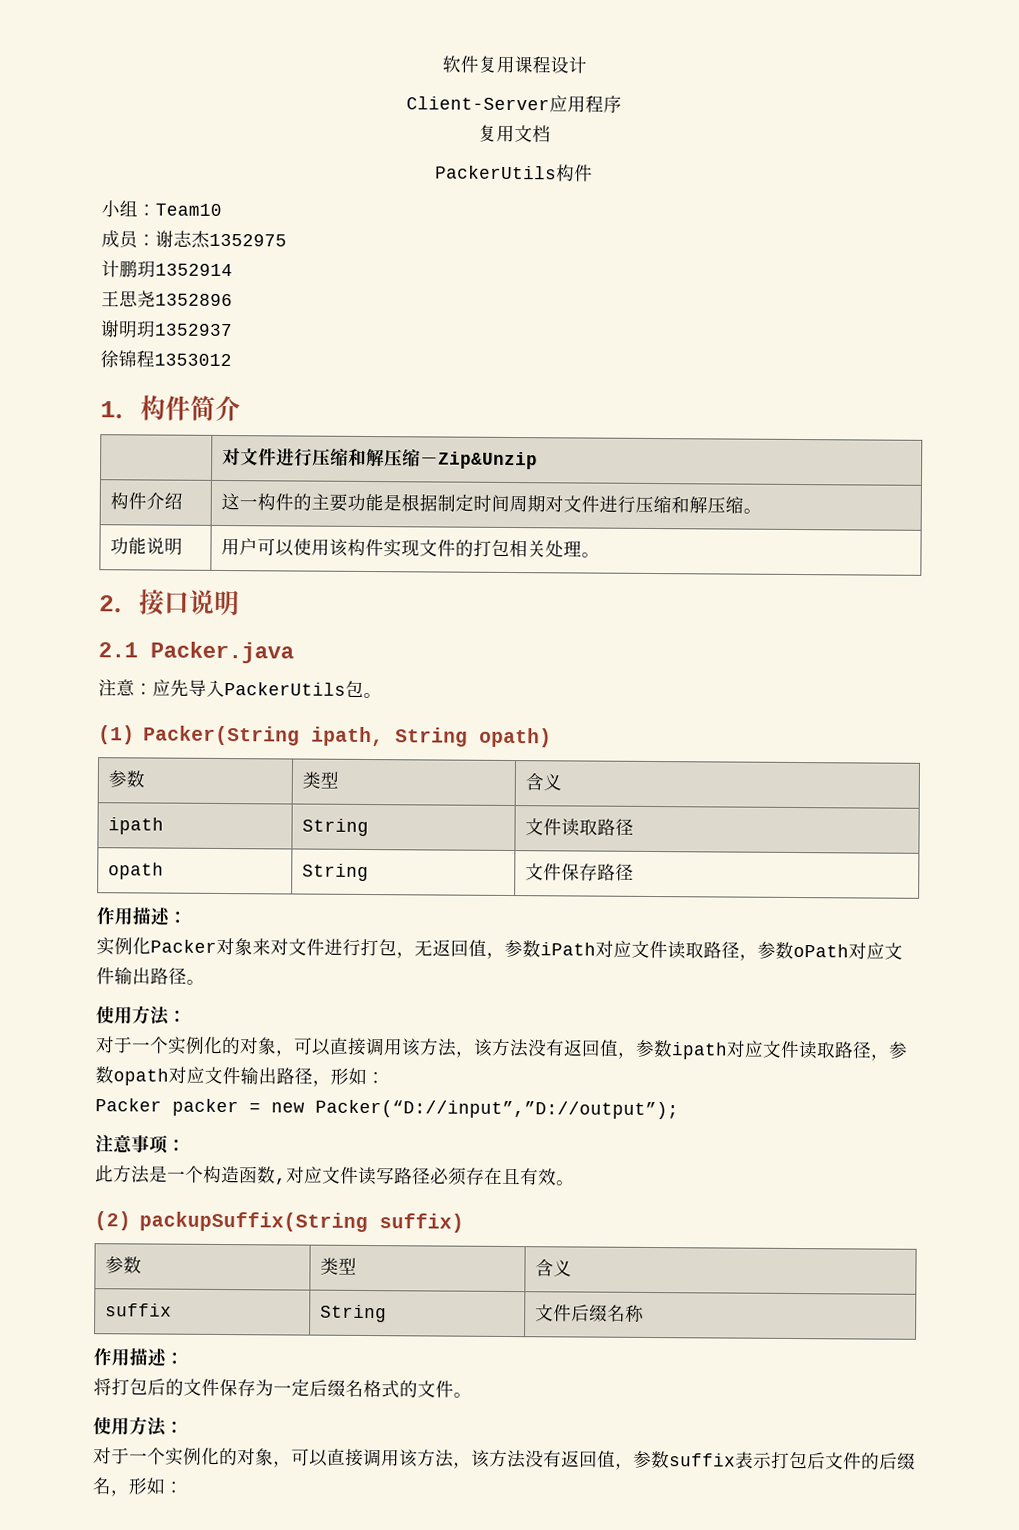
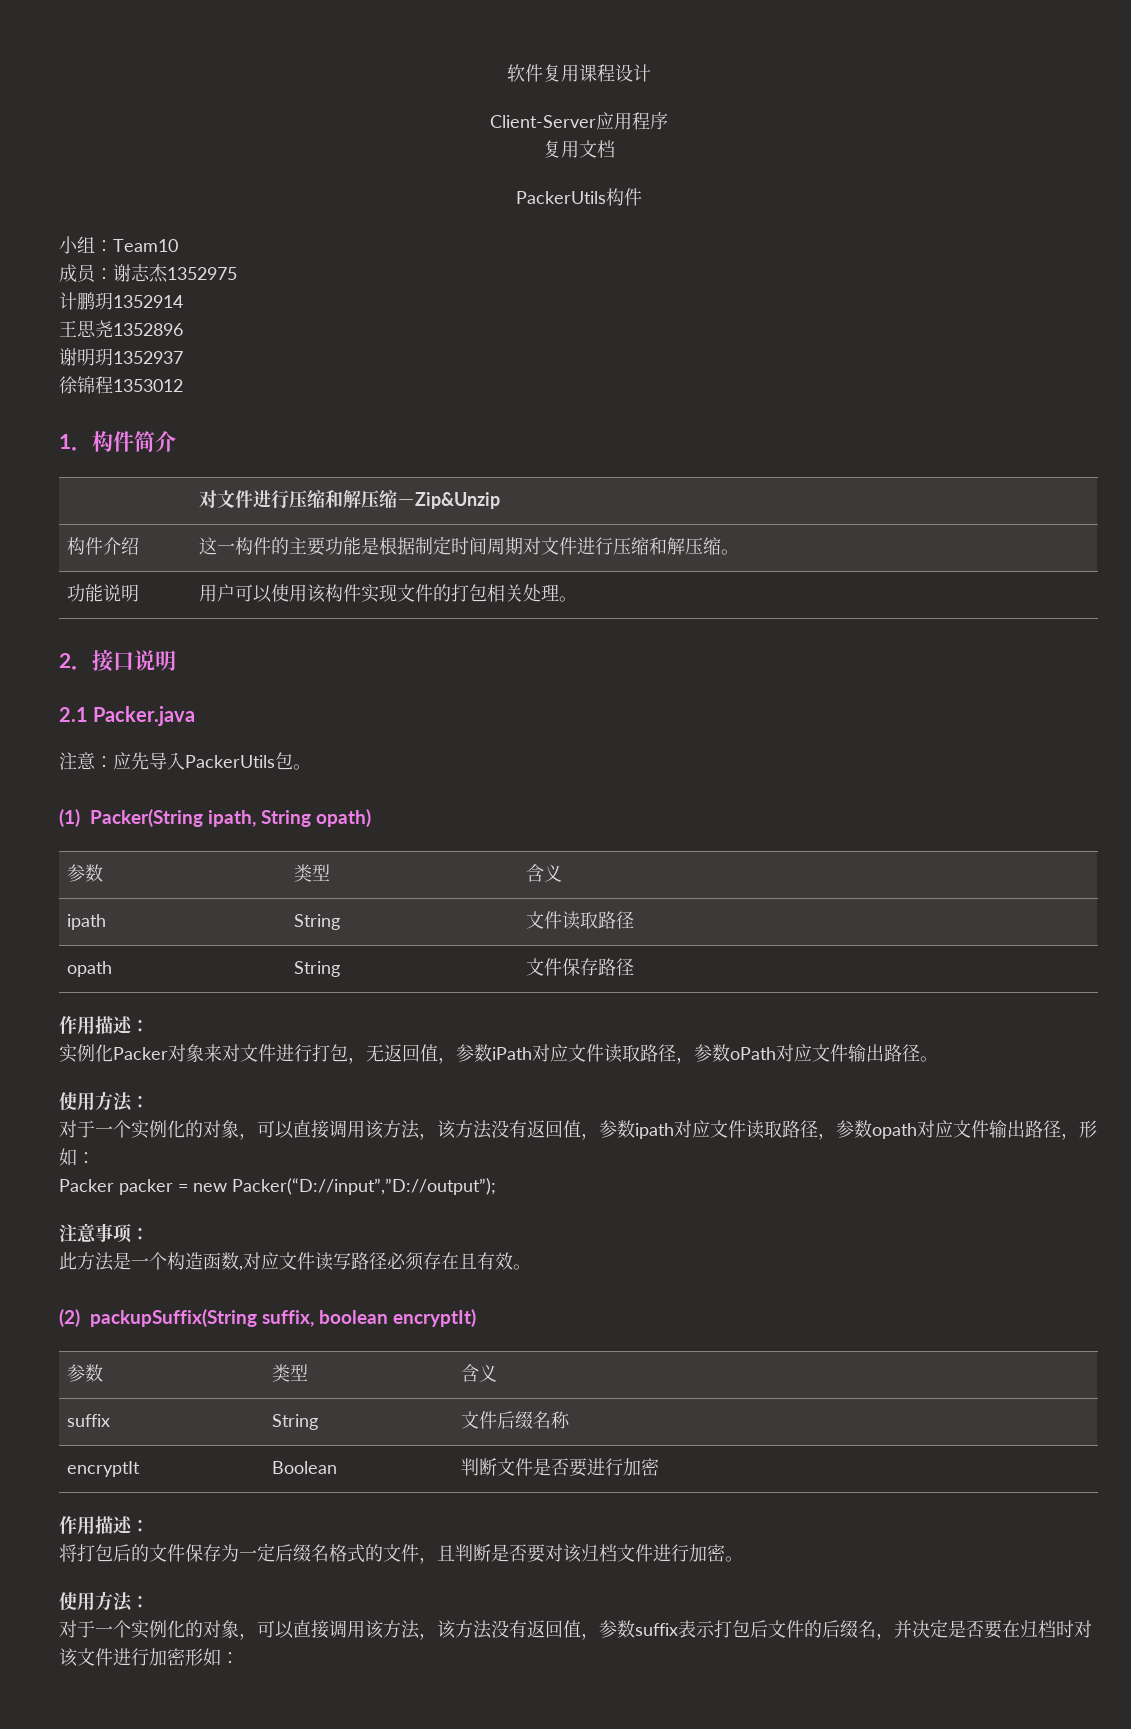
- (2) packupSuffix(String suffix)
+ (2) packupSuffix(String suffix, boolean encryptIt)
+ encryptIt | Boolean | 判断文件是否要进行加密
- 将打包后的文件保存为一定后缀名格式的文件。
+ 将打包后的文件保存为一定后缀名格式的文件，且判断是否要对该归档文件进行加密。
- 对于一个实例化的对象，可以直接调用该方法，该方法没有返回值，参数suffix表示打包后文件的后缀名，形如：
+ 对于一个实例化的对象，可以直接调用该方法，该方法没有返回值，参数suffix表示打包后文件的后缀名，并决定是否要在归档时对该文件进行加密形如：

